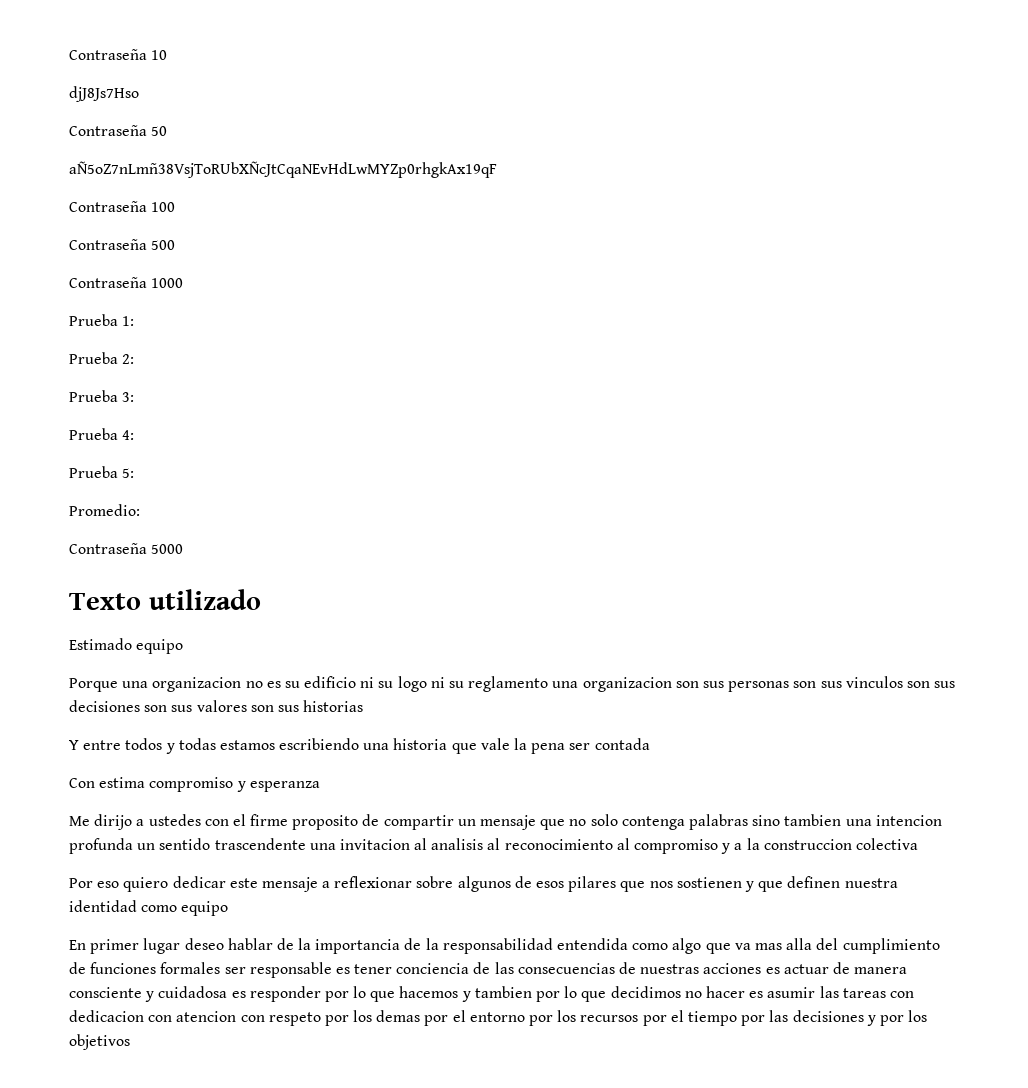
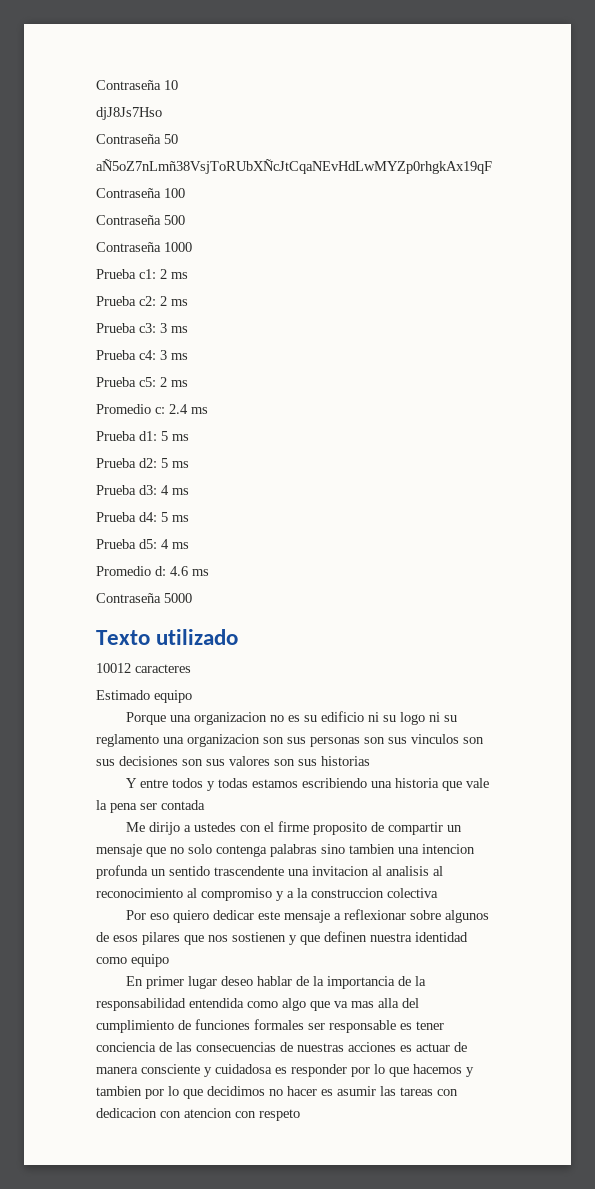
- Prueba 1:
- Prueba 2:
- Prueba 3:
- Prueba 4:
- Prueba 5:
- Promedio:
+ Prueba c1: 2 ms
+ Prueba c2: 2 ms
+ Prueba c3: 3 ms
+ Prueba c4: 3 ms
+ Prueba c5: 2 ms
+ Promedio c: 2.4 ms
+ Prueba d1: 5 ms
+ Prueba d2: 5 ms
+ Prueba d3: 4 ms
+ Prueba d4: 5 ms
+ Prueba d5: 4 ms
+ Promedio d: 4.6 ms
+ 10012 caracteres
- Con estima compromiso y esperanza
- En primer lugar deseo hablar de la importancia de la responsabilidad entendida como algo que va mas alla del cumplimiento de funciones formales ser responsable es tener conciencia de las consecuencias de nuestras acciones es actuar de manera consciente y cuidadosa es responder por lo que hacemos y tambien por lo que decidimos no hacer es asumir las tareas con dedicacion con atencion con respeto por los demas por el entorno por los recursos por el tiempo por las decisiones y por los objetivos
+ En primer lugar deseo hablar de la importancia de la responsabilidad entendida como algo que va mas alla del cumplimiento de funciones formales ser responsable es tener conciencia de las consecuencias de nuestras acciones es actuar de manera consciente y cuidadosa es responder por lo que hacemos y tambien por lo que decidimos no hacer es asumir las tareas con dedicacion con atencion con respeto

